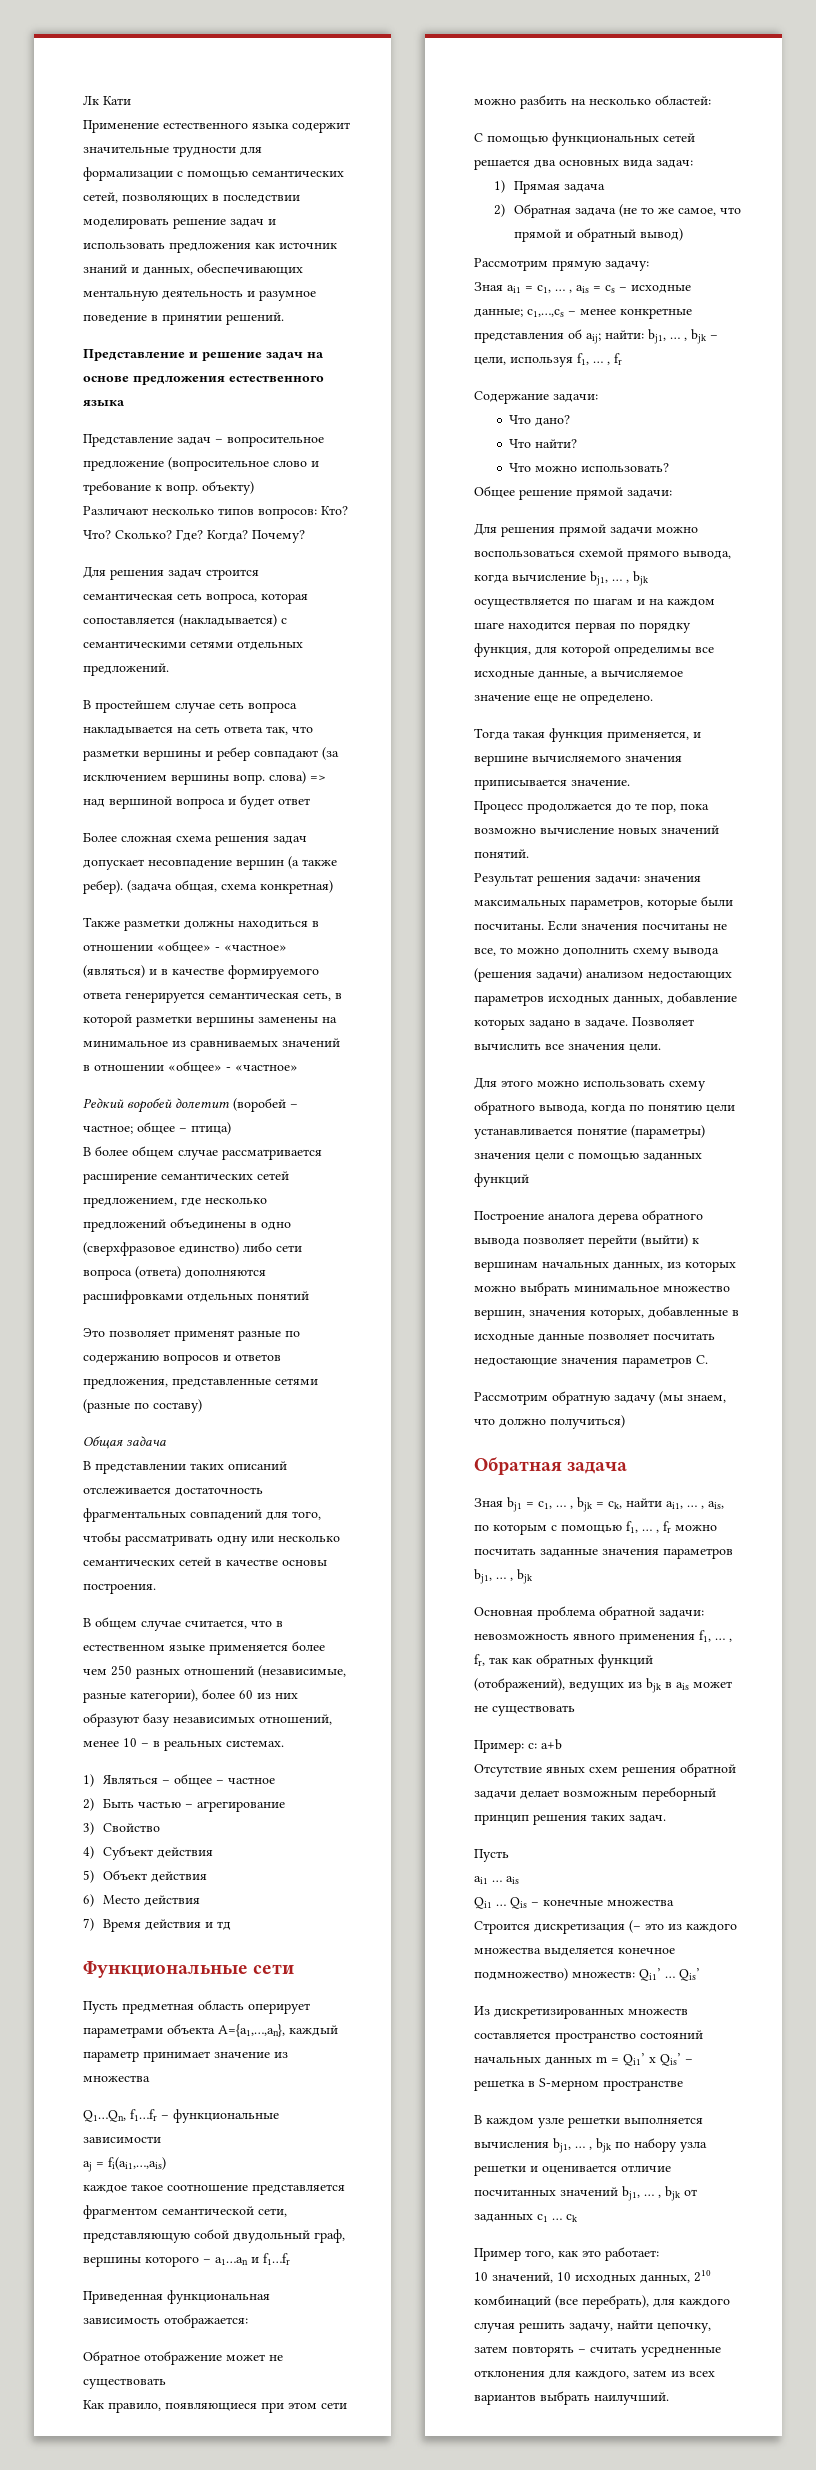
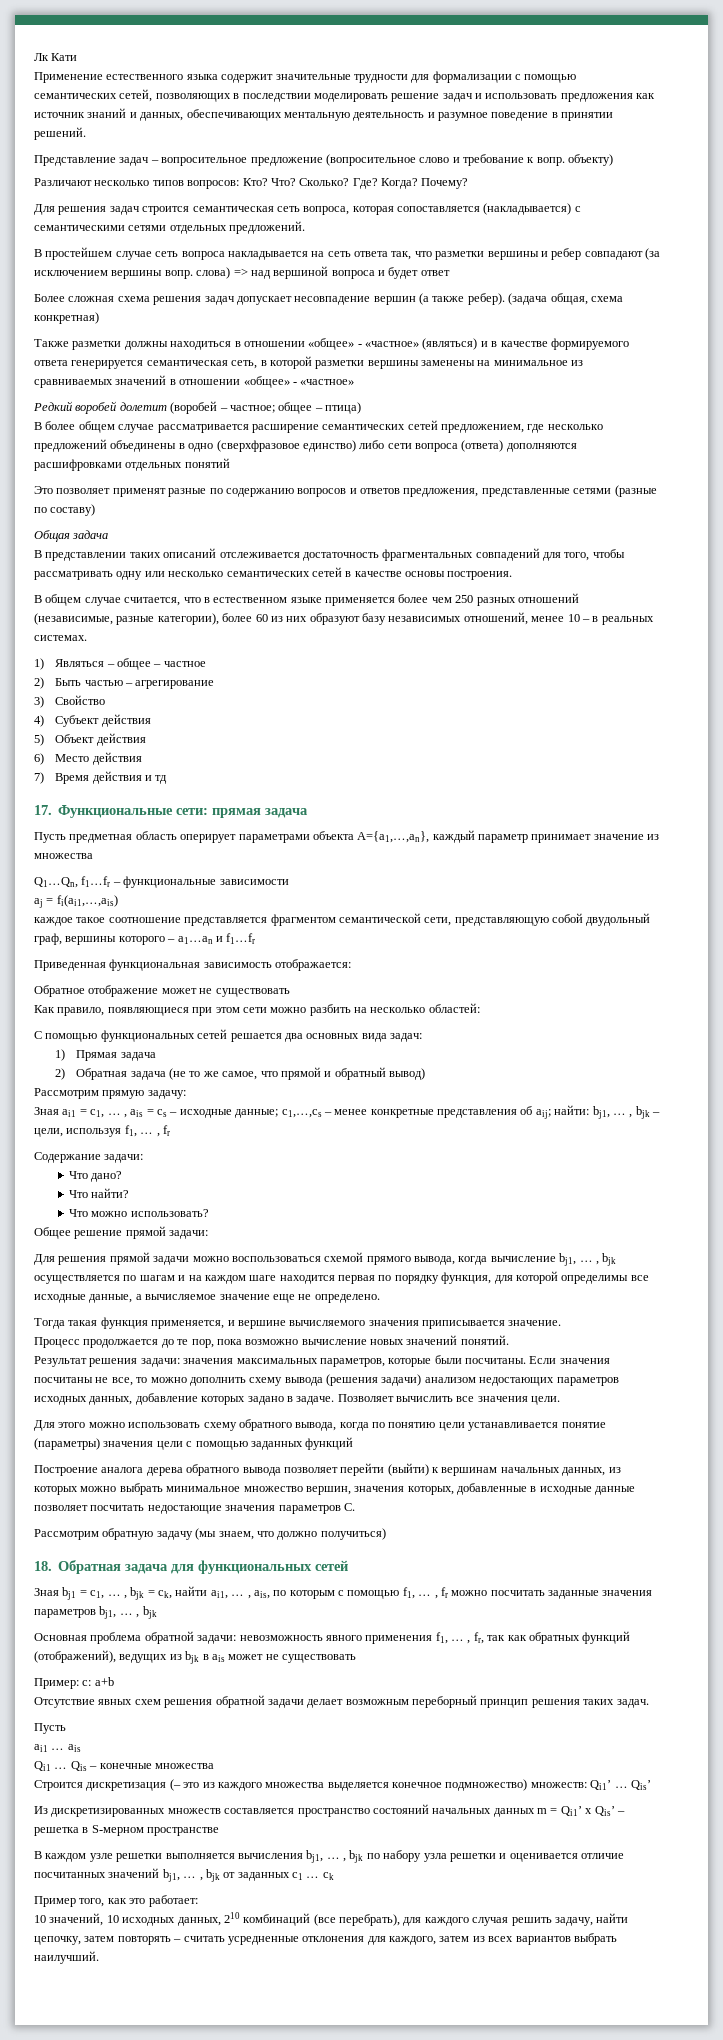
- Представление и решение задач на основе предложения естественного языка
- Функциональные сети
+ 17. Функциональные сети: прямая задача
  Рассмотрим обратную задачу (мы знаем, что должно получиться)
- Обратная задача
+ 18. Обратная задача для функциональных сетей

